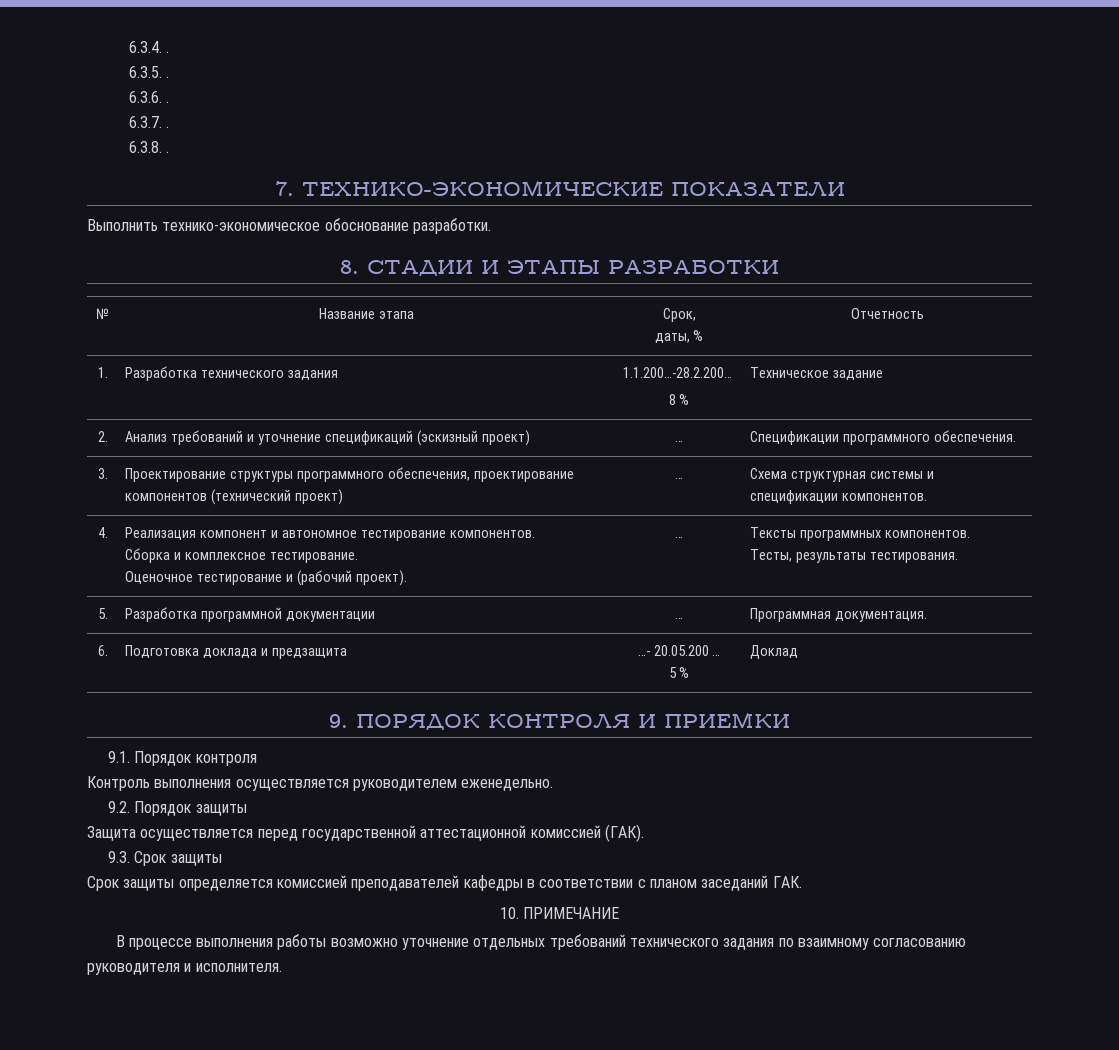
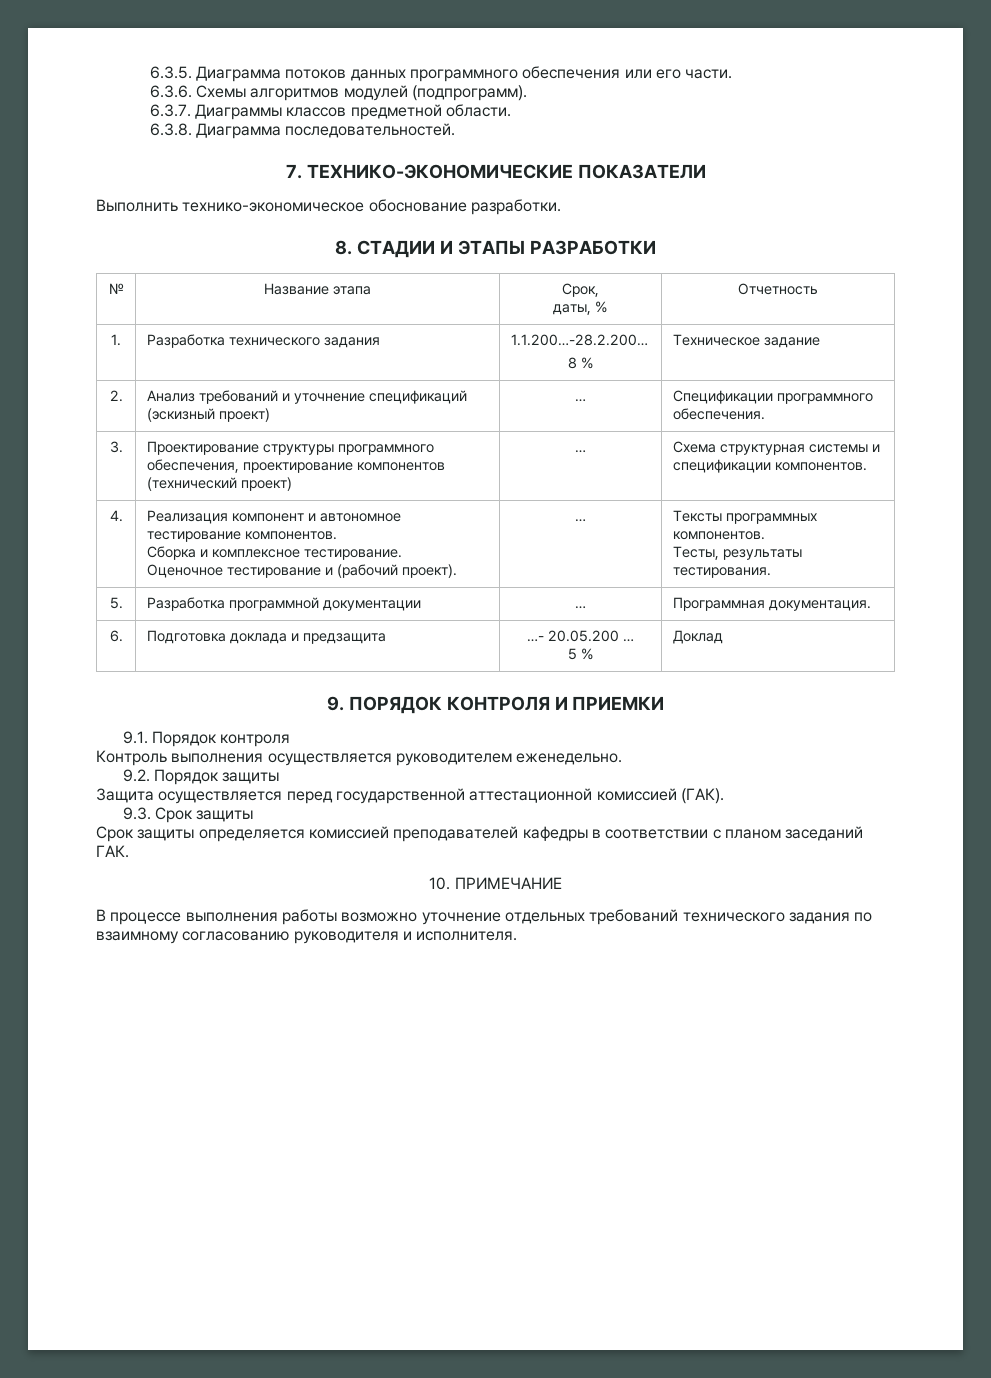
- 6.3.4. .
- 6.3.5. .
- 6.3.6. .
- 6.3.7. .
+ 6.3.5. Диаграмма потоков данных программного обеспечения или его части.
+ 6.3.6. Схемы алгоритмов модулей (подпрограмм).
+ 6.3.7. Диаграммы классов предметной области.
- 6.3.8. .
+ 6.3.8. Диаграмма последовательностей.

